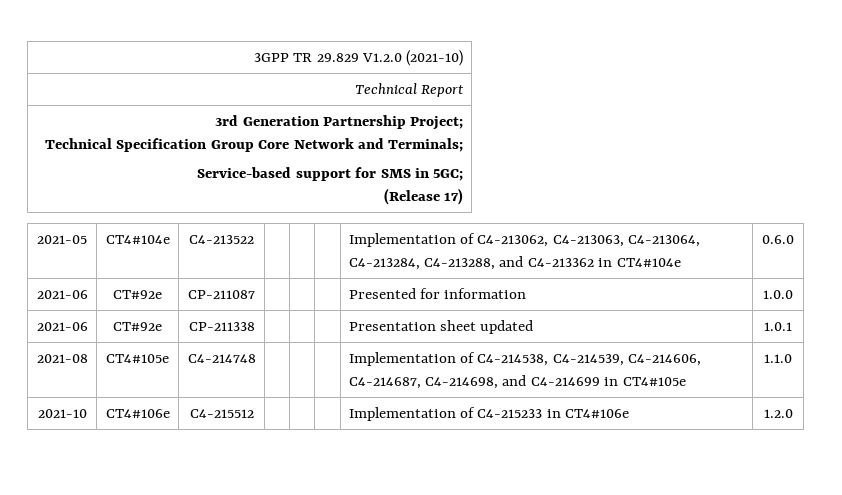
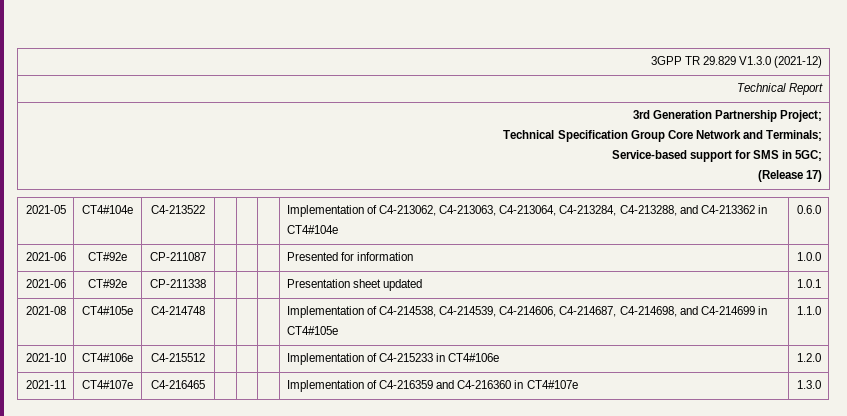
- 3GPP TR 29.829 V1.2.0 (2021-10)
+ 3GPP TR 29.829 V1.3.0 (2021-12)
+ 2021-11 | CT4#107e | C4-216465 | | | | Implementation of C4-216359 and C4-216360 in CT4#107e | 1.3.0

